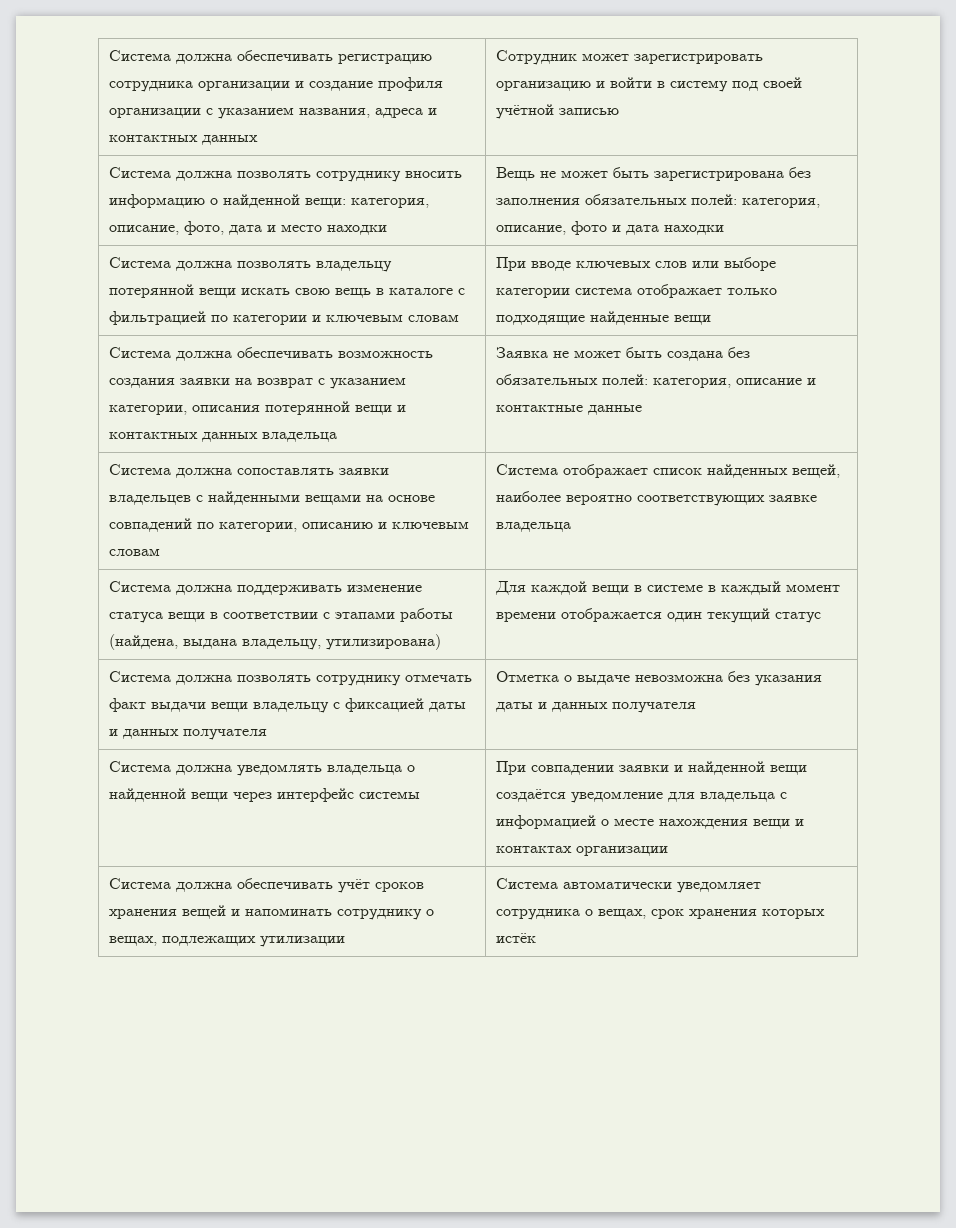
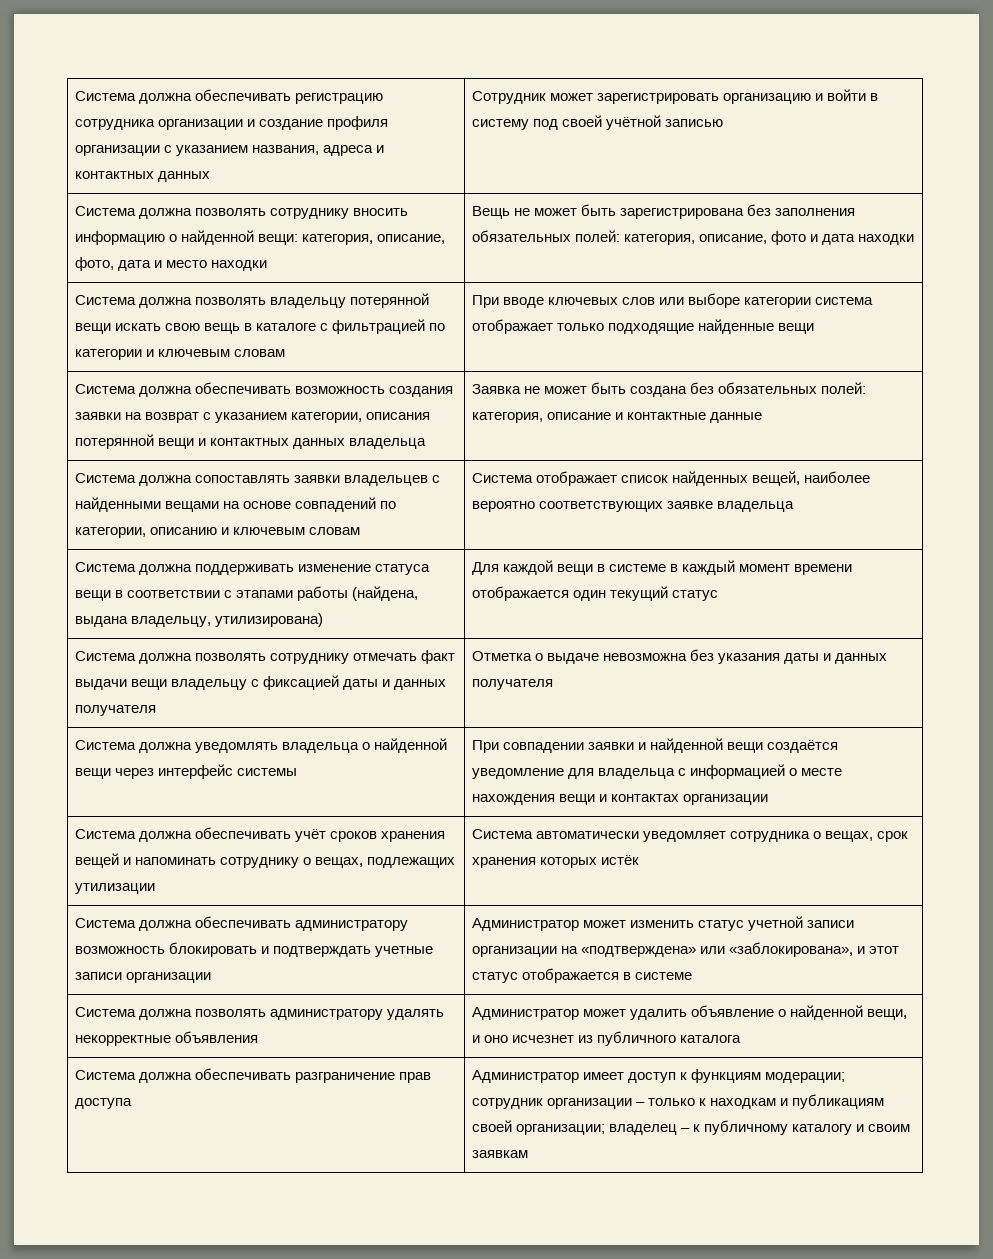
+ Система должна обеспечивать администратору возможность блокировать и подтверждать учетные записи организации | Администратор может изменить статус учетной записи организации на «подтверждена» или «заблокирована», и этот статус отображается в системе
+ Система должна позволять администратору удалять некорректные объявления | Администратор может удалить объявление о найденной вещи, и оно исчезнет из публичного каталога
+ Система должна обеспечивать разграничение прав доступа | Администратор имеет доступ к функциям модерации; сотрудник организации – только к находкам и публикациям своей организации; владелец – к публичному каталогу и своим заявкам

